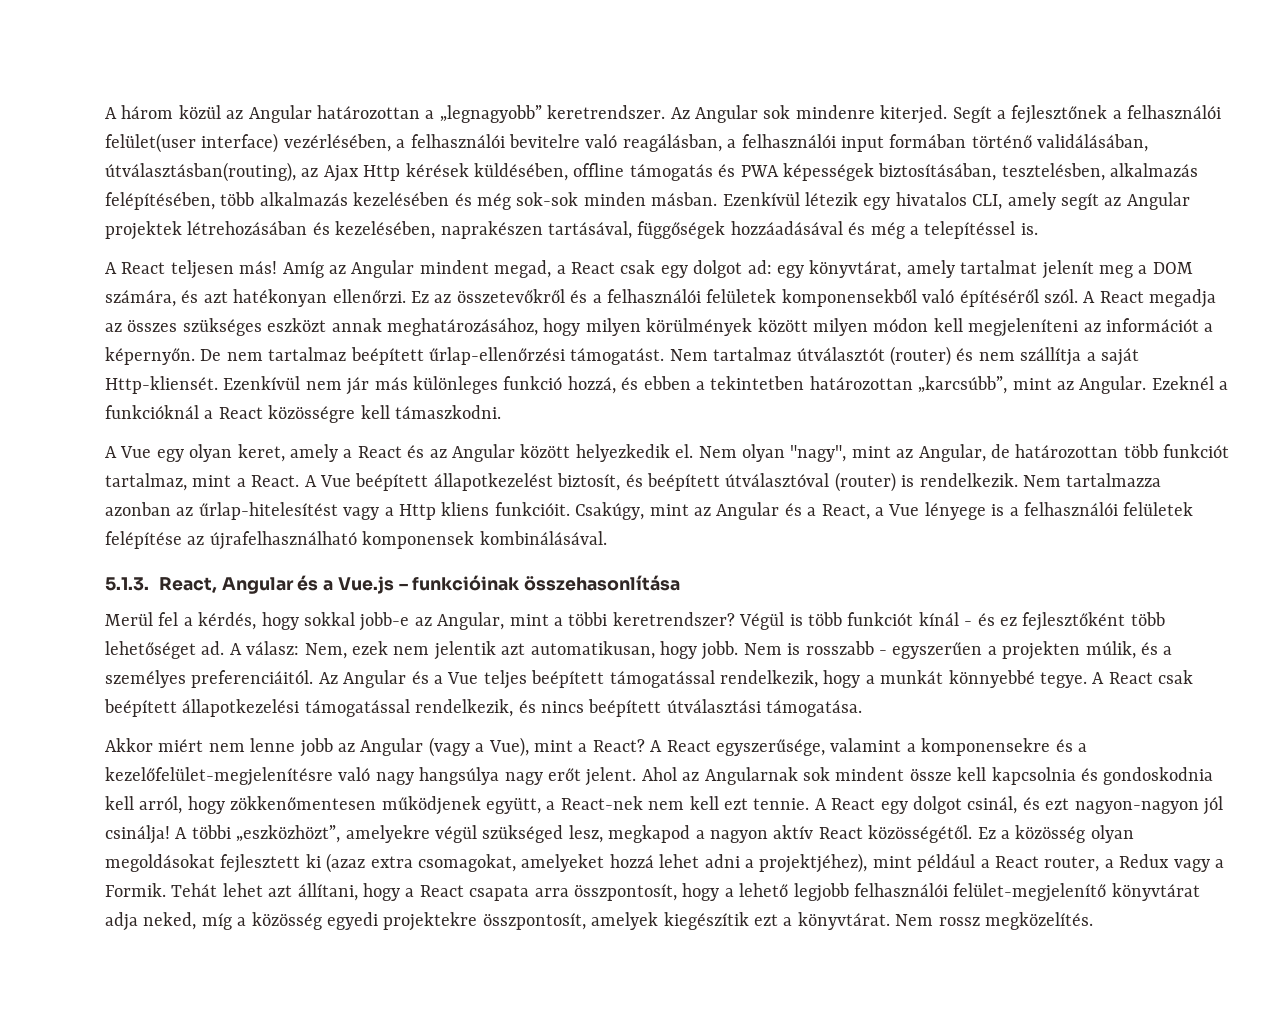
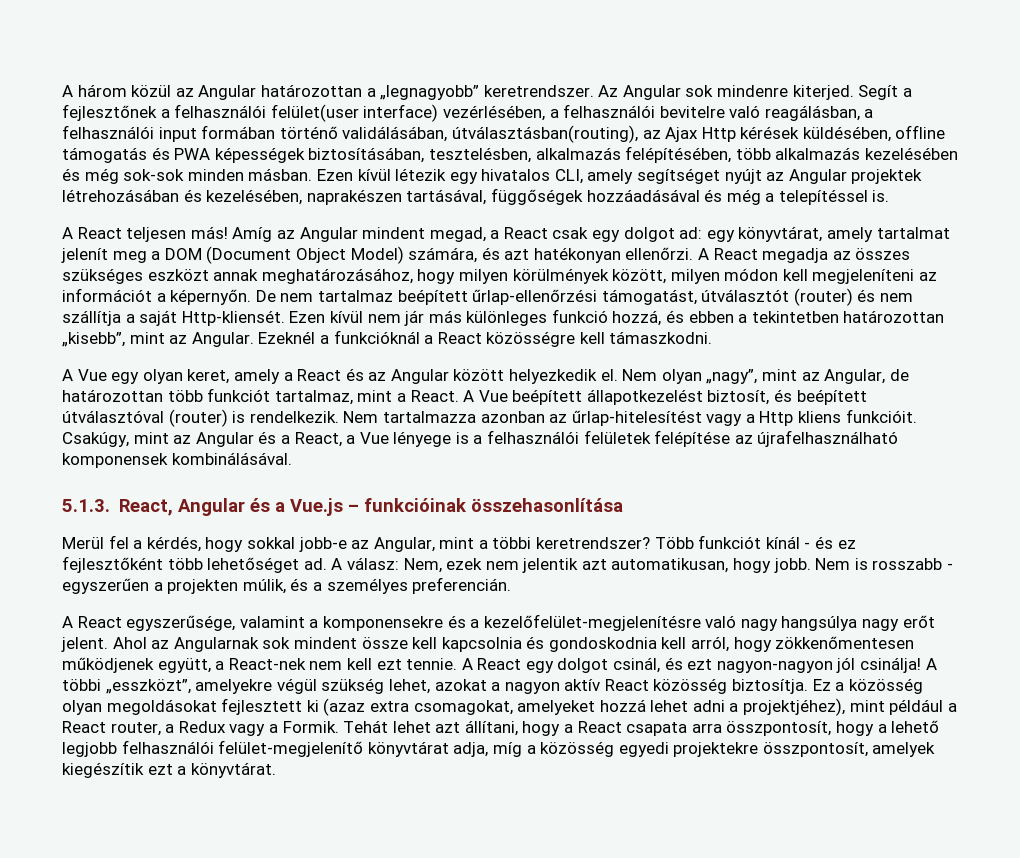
- Ezenkívül létezik egy hivatalos CLI, amely segít az Angular projektek létrehozásában és kezelésében, naprakészen tartásával, függőségek hozzáadásával és még a telepítéssel is.
+ Ezen kívül létezik egy hivatalos CLI, amely segítséget nyújt az Angular projektek létrehozásában és kezelésében, naprakészen tartásával, függőségek hozzáadásával és még a telepítéssel is.
- Amíg az Angular mindent megad, a React csak egy dolgot ad: egy könyvtárat, amely tartalmat jelenít meg a DOM számára, és azt hatékonyan ellenőrzi.
+ Amíg az Angular mindent megad, a React csak egy dolgot ad: egy könyvtárat, amely tartalmat jelenít meg a DOM (Document Object Model) számára, és azt hatékonyan ellenőrzi.
- Ez az összetevőkről és a felhasználói felületek komponensekből való építéséről szól.
- A React megadja az összes szükséges eszközt annak meghatározásához, hogy milyen körülmények között milyen módon kell megjeleníteni az információt a képernyőn.
+ A React megadja az összes szükséges eszközt annak meghatározásához, hogy milyen körülmények között, milyen módon kell megjeleníteni az információt a képernyőn.
- De nem tartalmaz beépített űrlap-ellenőrzési támogatást. Nem tartalmaz útválasztót (router) és nem szállítja a saját Http-kliensét.
+ De nem tartalmaz beépített űrlap-ellenőrzési támogatást, útválasztót (router) és nem szállítja a saját Http-kliensét.
- Ezenkívül nem jár más különleges funkció hozzá, és ebben a tekintetben határozottan „karcsúbb”, mint az Angular.
+ Ezen kívül nem jár más különleges funkció hozzá, és ebben a tekintetben határozottan „kisebb”, mint az Angular.
- Nem olyan "nagy", mint az Angular, de határozottan több funkciót tartalmaz, mint a React.
+ Nem olyan „nagy”, mint az Angular, de határozottan több funkciót tartalmaz, mint a React.
- Végül is több funkciót kínál - és ez fejlesztőként több lehetőséget ad.
+ Több funkciót kínál - és ez fejlesztőként több lehetőséget ad.
- Nem is rosszabb - egyszerűen a projekten múlik, és a személyes preferenciáitól. Az Angular és a Vue teljes beépített támogatással rendelkezik, hogy a munkát könnyebbé tegye. A React csak beépített állapotkezelési támogatással rendelkezik, és nincs beépített útválasztási támogatása.
- Akkor miért nem lenne jobb az Angular (vagy a Vue), mint a React? A React egyszerűsége, valamint a komponensekre és a kezelőfelület-megjelenítésre való nagy hangsúlya nagy erőt jelent.
+ Nem is rosszabb - egyszerűen a projekten múlik, és a személyes preferencián.
+ A React egyszerűsége, valamint a komponensekre és a kezelőfelület-megjelenítésre való nagy hangsúlya nagy erőt jelent.
- A többi „eszközhözt”, amelyekre végül szükséged lesz, megkapod a nagyon aktív React közösségétől.
+ A többi „esszközt”, amelyekre végül szükség lehet, azokat a nagyon aktív React közösség biztosítja.
- Tehát lehet azt állítani, hogy a React csapata arra összpontosít, hogy a lehető legjobb felhasználói felület-megjelenítő könyvtárat adja neked, míg a közösség egyedi projektekre összpontosít, amelyek kiegészítik ezt a könyvtárat. Nem rossz megközelítés.
+ Tehát lehet azt állítani, hogy a React csapata arra összpontosít, hogy a lehető legjobb felhasználói felület-megjelenítő könyvtárat adja, míg a közösség egyedi projektekre összpontosít, amelyek kiegészítik ezt a könyvtárat.

